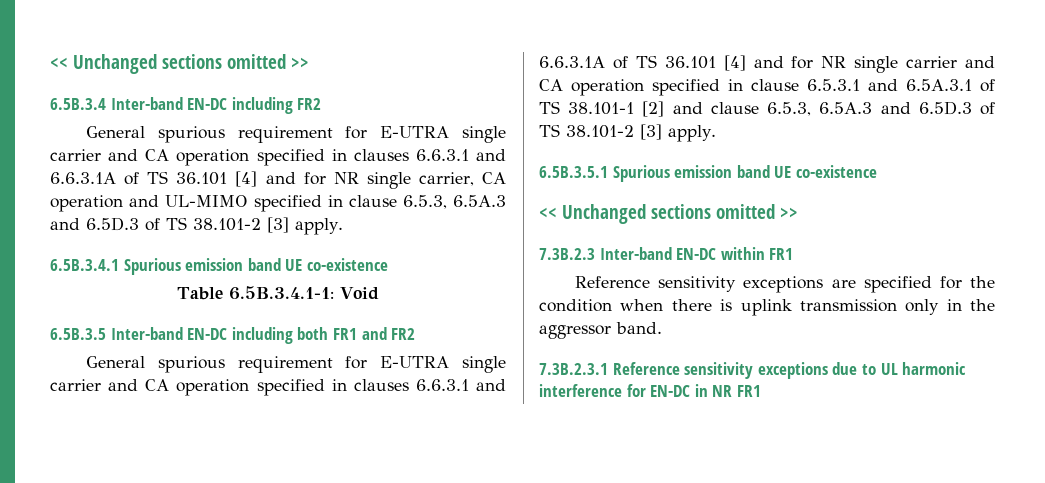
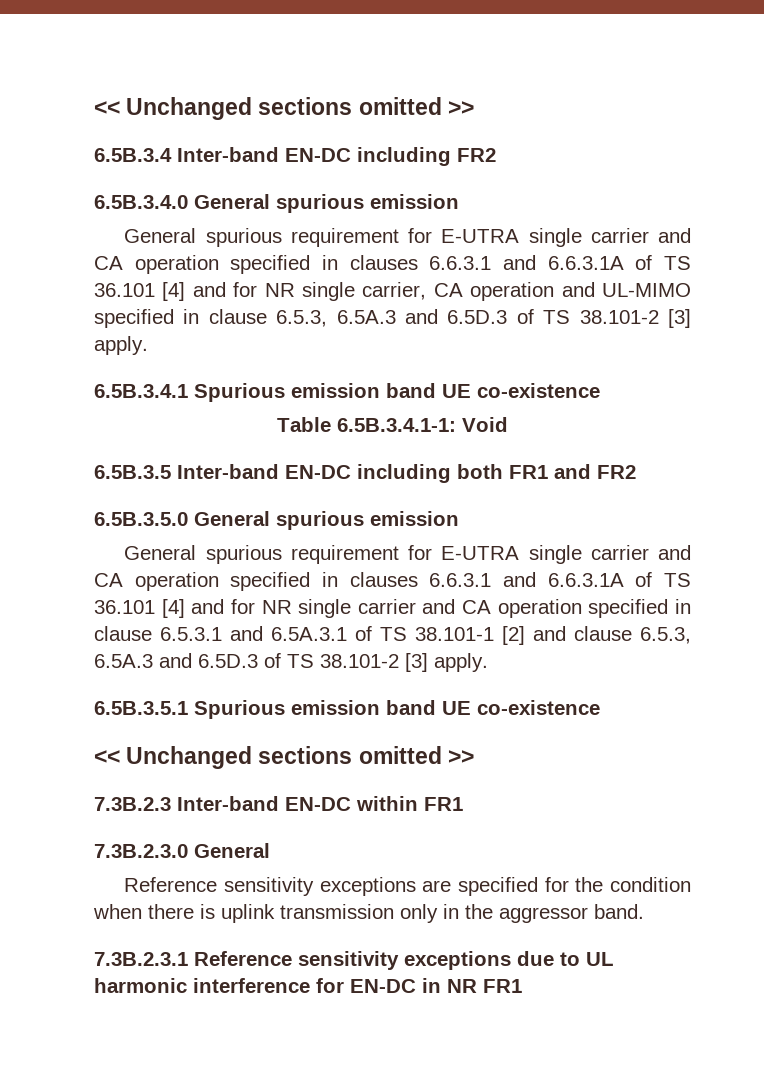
+ 6.5B.3.4.0 General spurious emission
+ 6.5B.3.5.0 General spurious emission
+ 7.3B.2.3.0 General

